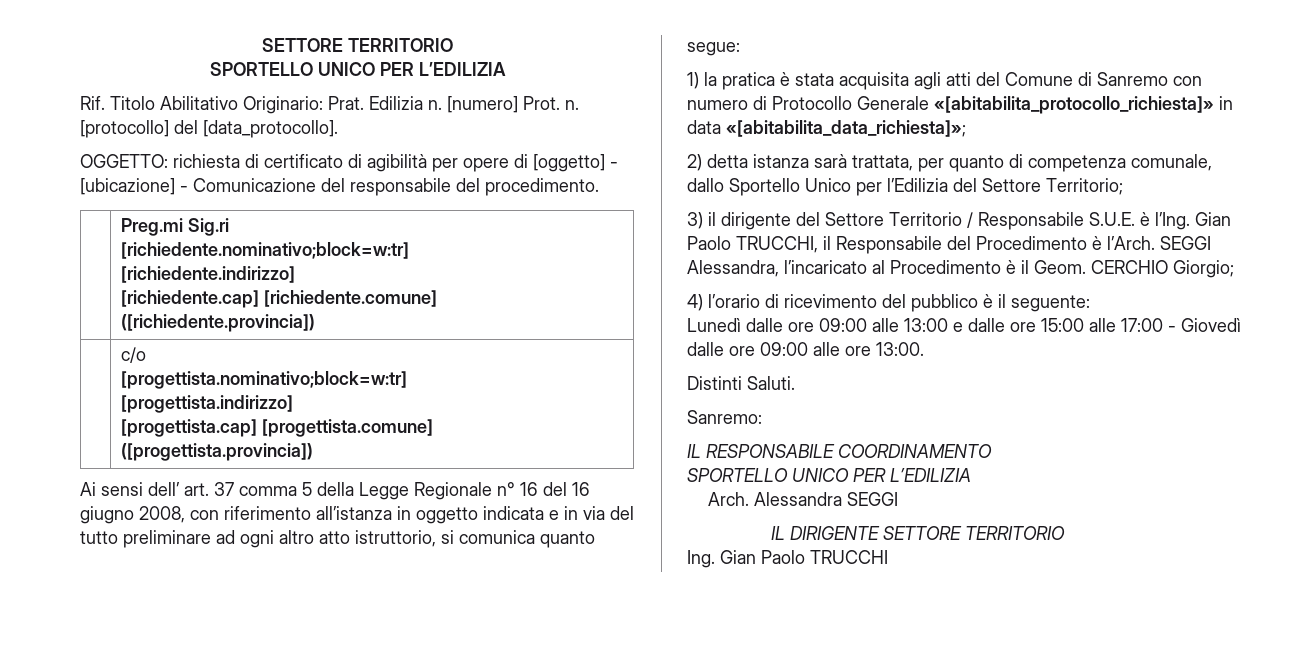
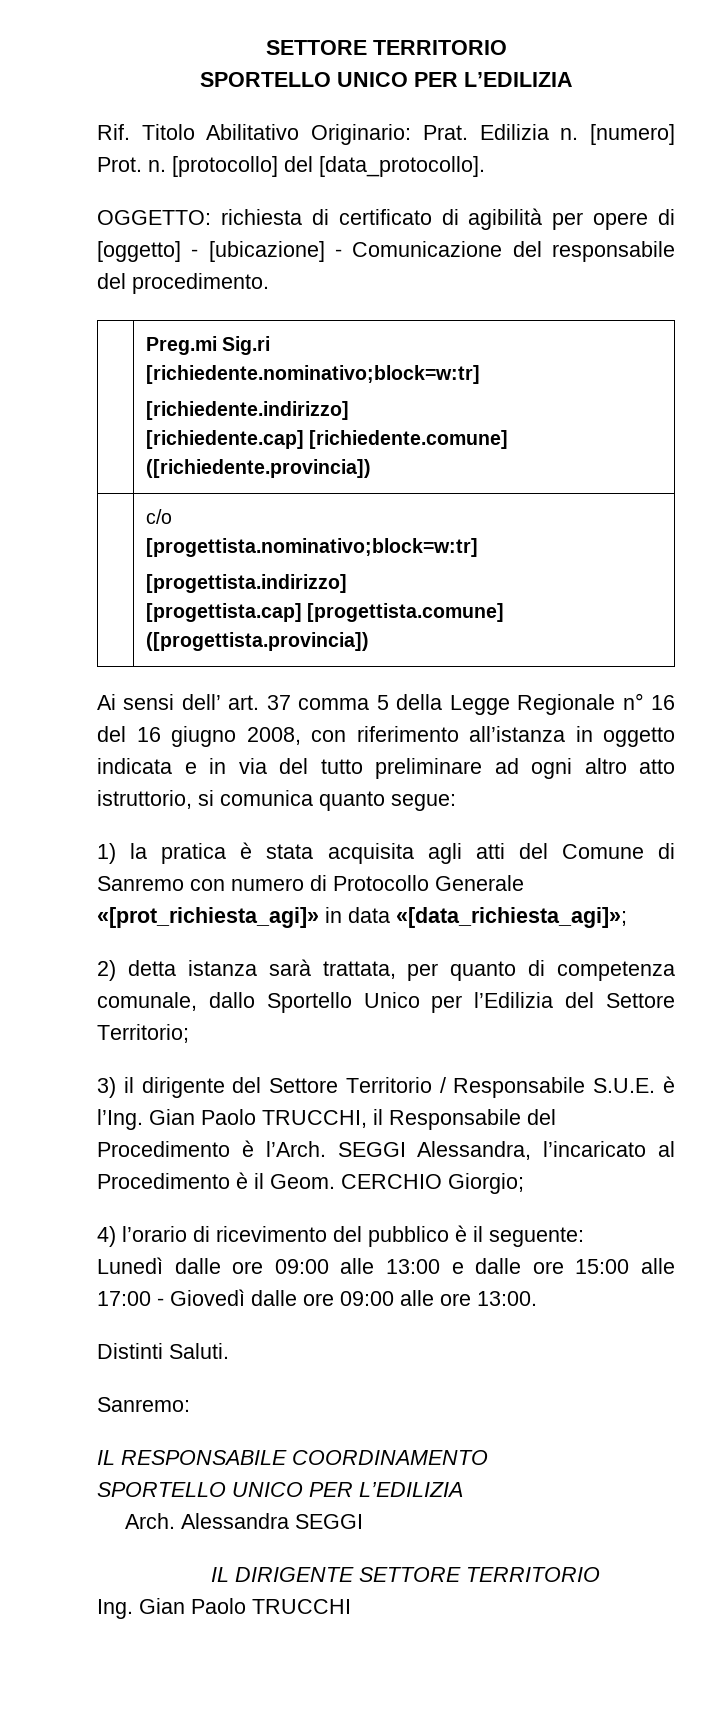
- 1) la pratica è stata acquisita agli atti del Comune di Sanremo con numero di Protocollo Generale «[abitabilita_protocollo_richiesta]» in data «[abitabilita_data_richiesta]»;
+ 1) la pratica è stata acquisita agli atti del Comune di Sanremo con numero di Protocollo Generale «[prot_richiesta_agi]» in data «[data_richiesta_agi]»;

